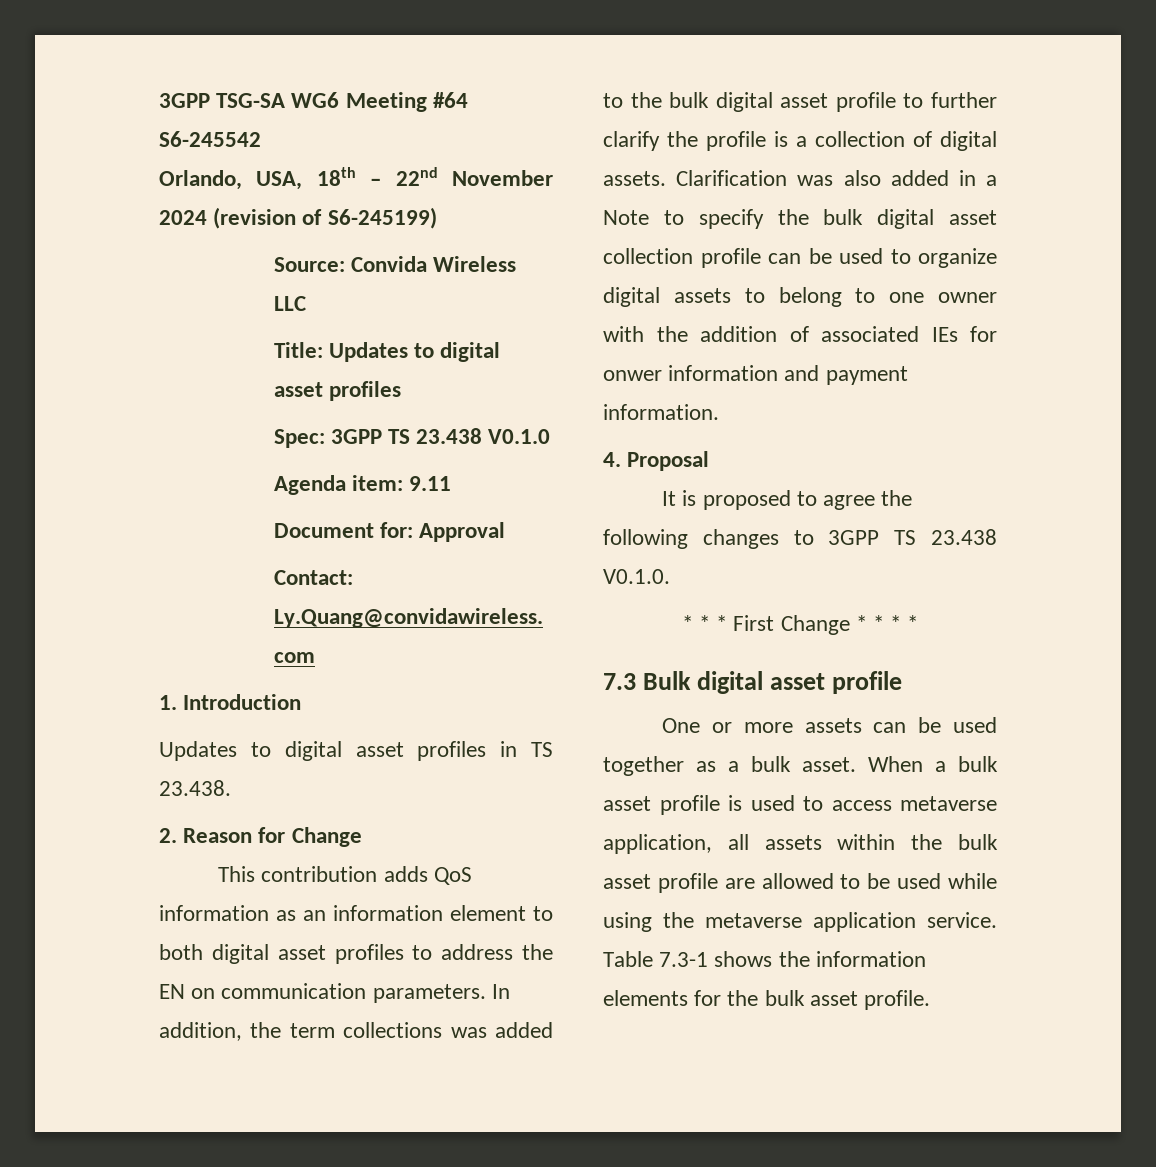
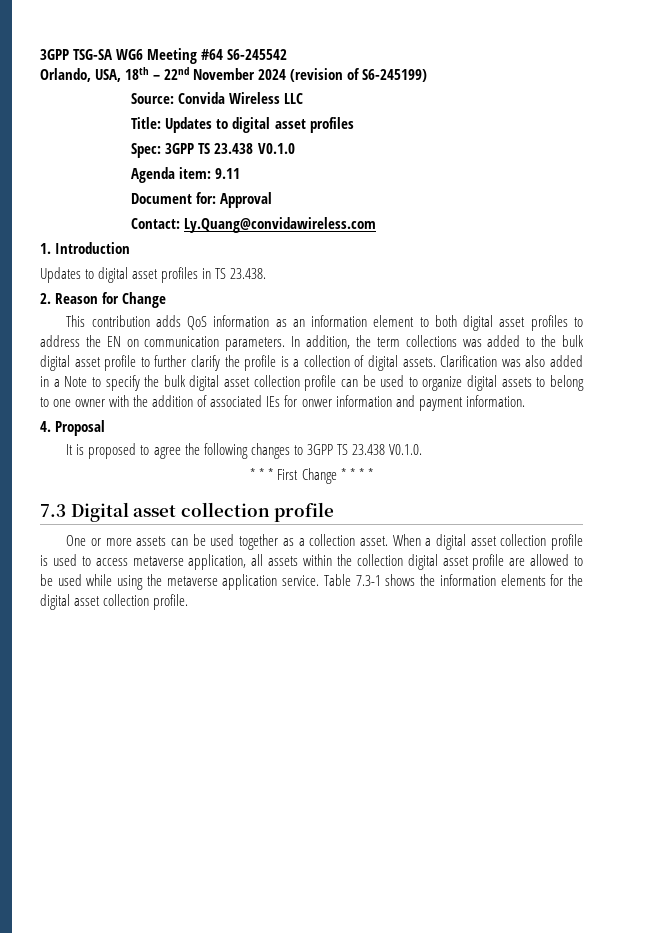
- 7.3 Bulk digital asset profile
+ 7.3 Digital asset collection profile
- One or more assets can be used together as a bulk asset.
+ One or more assets can be used together as a collection asset.
- When a bulk asset profile is used to access metaverse application, all assets within the bulk asset profile are allowed to be used while using the metaverse application service.
+ When a digital asset collection profile is used to access metaverse application, all assets within the collection digital asset profile are allowed to be used while using the metaverse application service.
- Table 7.3-1 shows the information elements for the bulk asset profile.
+ Table 7.3-1 shows the information elements for the digital asset collection profile.

